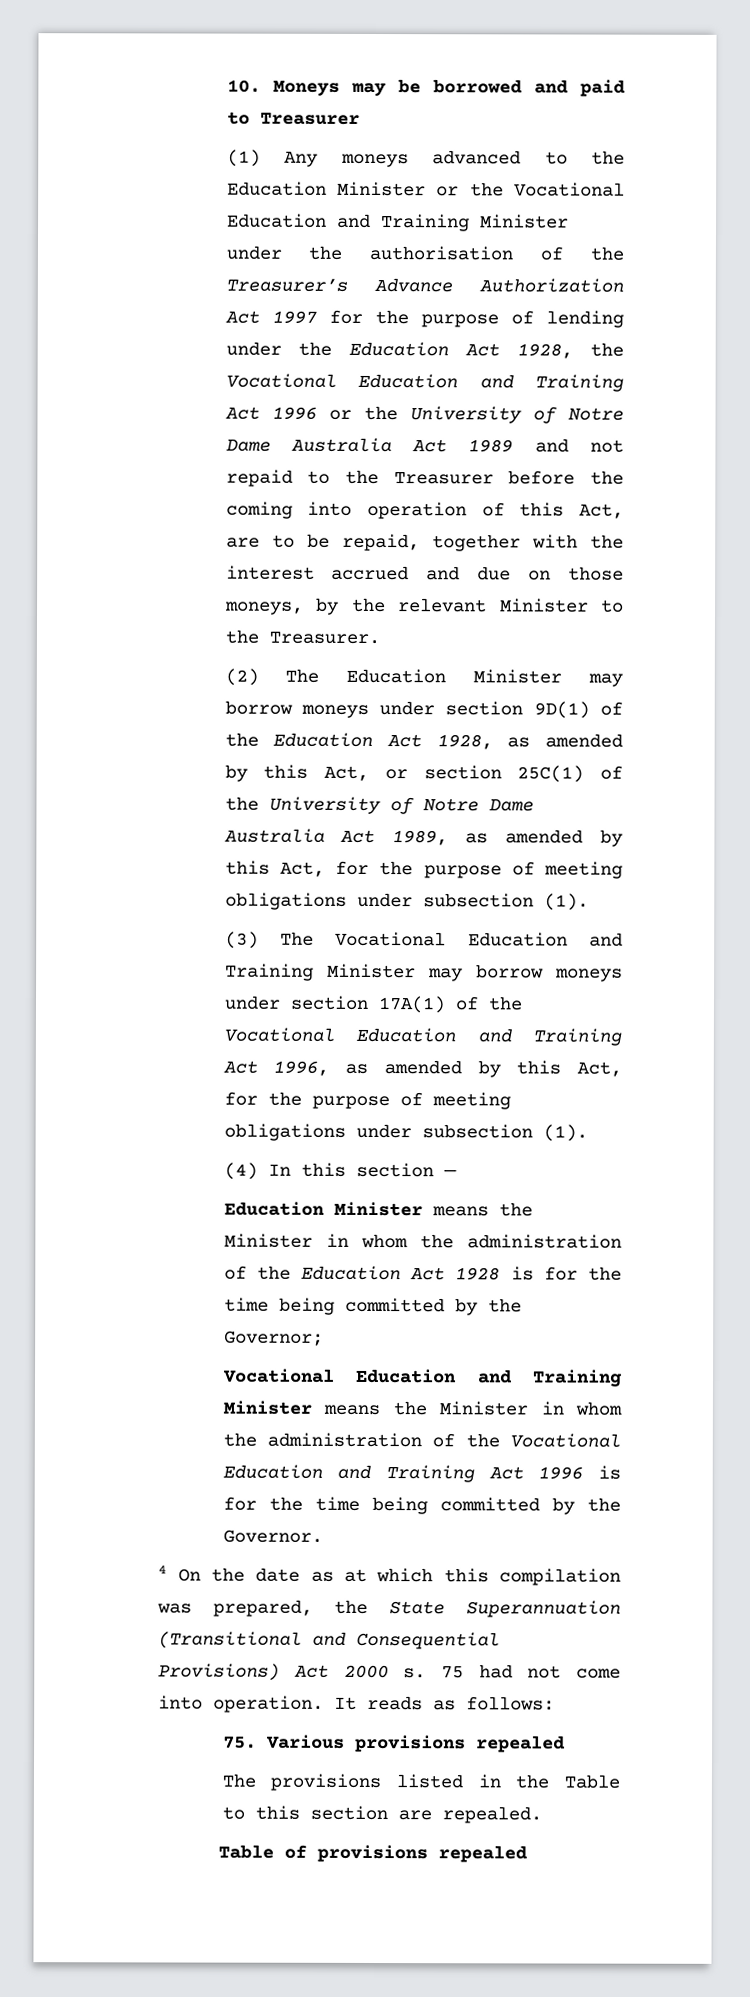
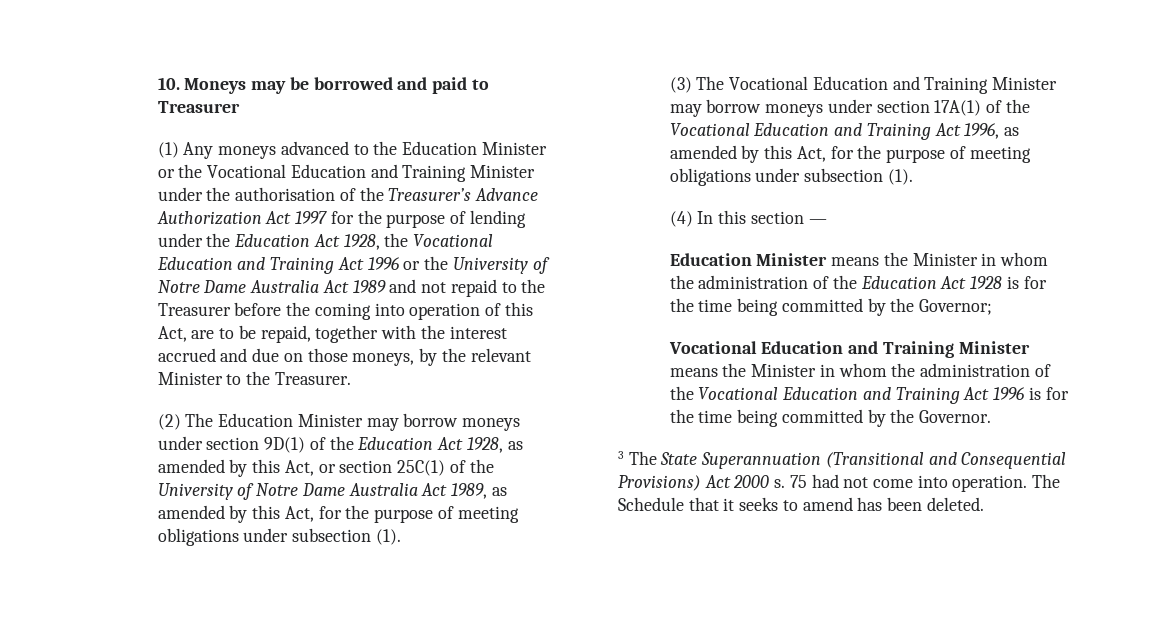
- 4 On the date as at which this compilation was prepared, the State Superannuation (Transitional and Consequential Provisions) Act 2000 s.
+ 3 The State Superannuation (Transitional and Consequential Provisions) Act 2000 s.
- It reads as follows:
- 75. Various provisions repealed
- The provisions listed in the Table to this section are repealed.
- Table of provisions repealed
+ The Schedule that it seeks to amend has been deleted.

